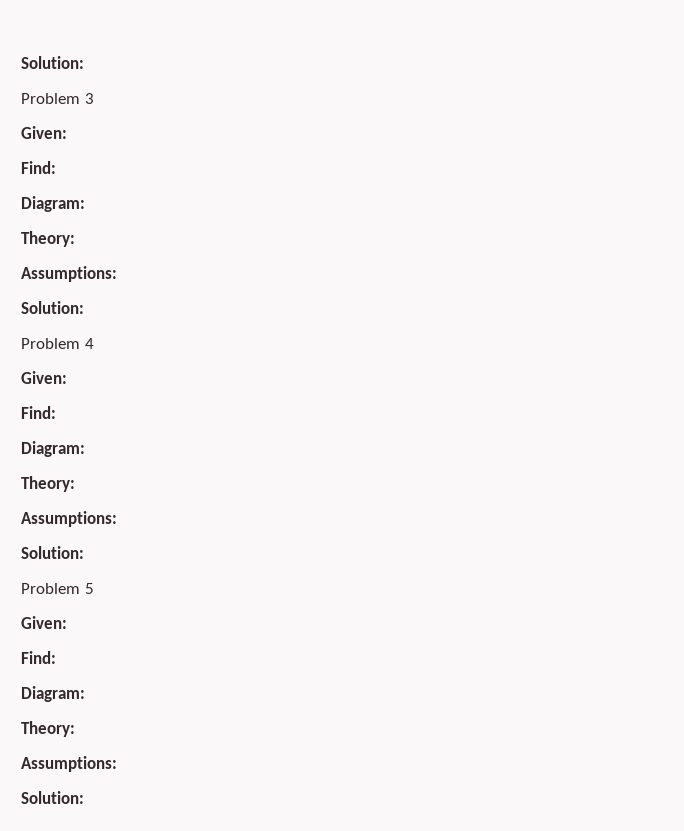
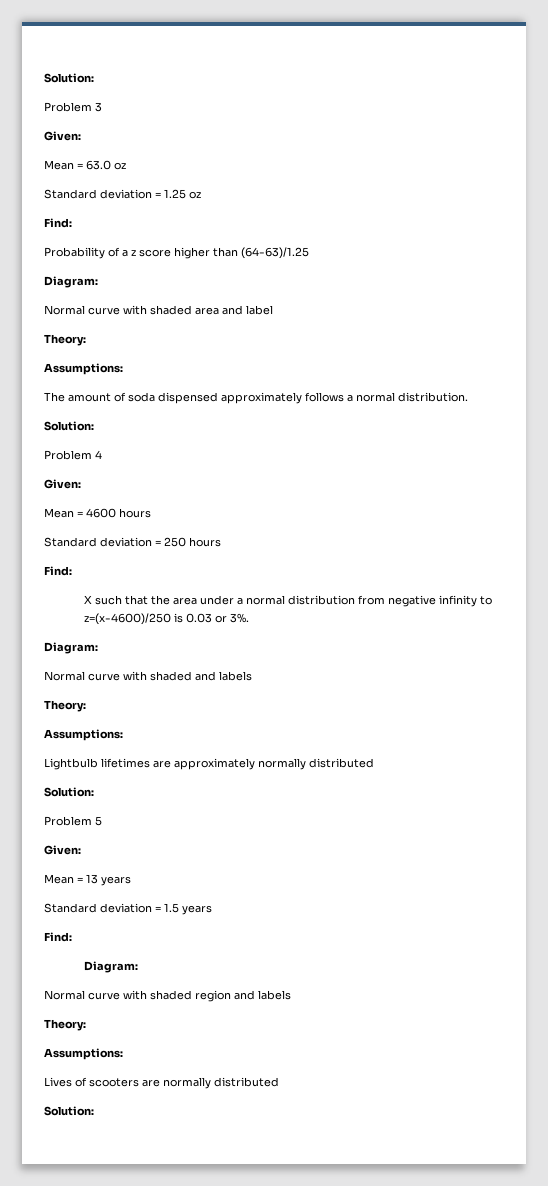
  Problem 3
  Given:
+ Mean = 63.0 oz
+ Standard deviation = 1.25 oz
  Find:
+ Probability of a z score higher than (64-63)/1.25
  Diagram:
+ Normal curve with shaded area and label
  Theory:
  Assumptions:
+ The amount of soda dispensed approximately follows a normal distribution.
  Solution:
  Problem 4
  Given:
+ Mean = 4600 hours
+ Standard deviation = 250 hours
  Find:
+ X such that the area under a normal distribution from negative infinity to z=(x-4600)/250 is 0.03 or 3%.
  Diagram:
+ Normal curve with shaded and labels
  Theory:
  Assumptions:
+ Lightbulb lifetimes are approximately normally distributed
  Solution:
  Problem 5
  Given:
+ Mean = 13 years
+ Standard deviation = 1.5 years
  Find:
  Diagram:
+ Normal curve with shaded region and labels
  Theory:
  Assumptions:
+ Lives of scooters are normally distributed

